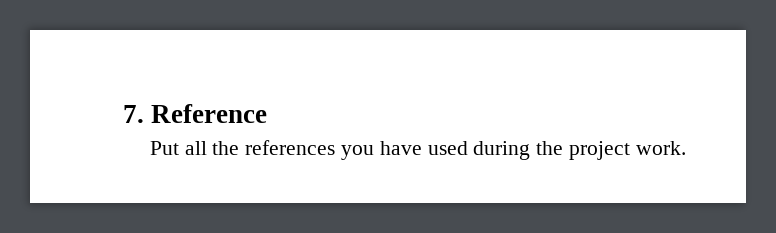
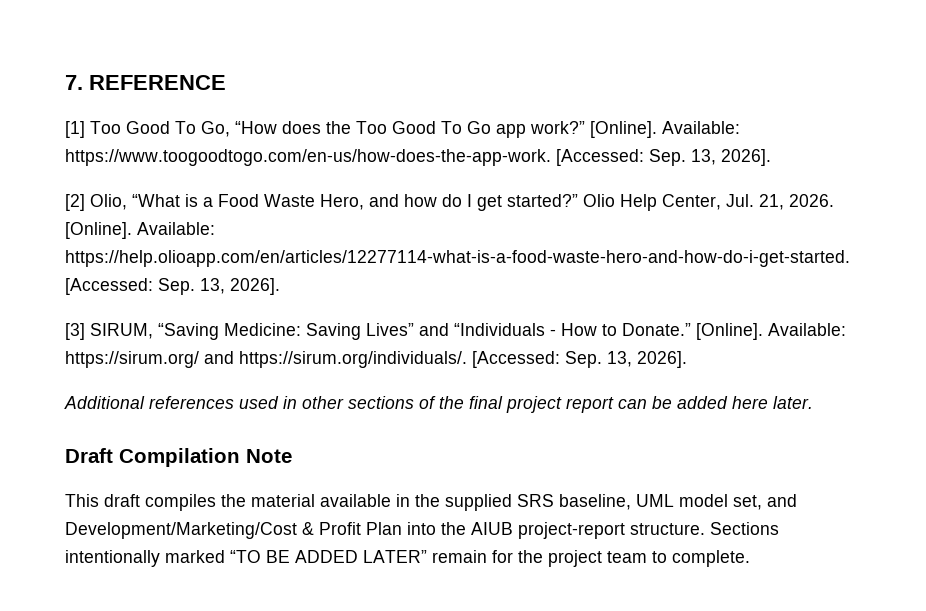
- 7. Reference
- Put all the references you have used during the project work.
+ 7. REFERENCE
+ [1] Too Good To Go, “How does the Too Good To Go app work?” [Online]. Available: https://www.toogoodtogo.com/en-us/how-does-the-app-work. [Accessed: Sep. 13, 2026].
+ [2] Olio, “What is a Food Waste Hero, and how do I get started?” Olio Help Center, Jul. 21, 2026. [Online]. Available: https://help.olioapp.com/en/articles/12277114-what-is-a-food-waste-hero-and-how-do-i-get-started. [Accessed: Sep. 13, 2026].
+ [3] SIRUM, “Saving Medicine: Saving Lives” and “Individuals - How to Donate.” [Online]. Available: https://sirum.org/ and https://sirum.org/individuals/. [Accessed: Sep. 13, 2026].
+ Additional references used in other sections of the final project report can be added here later.
+ Draft Compilation Note
+ This draft compiles the material available in the supplied SRS baseline, UML model set, and Development/Marketing/Cost & Profit Plan into the AIUB project-report structure. Sections intentionally marked “TO BE ADDED LATER” remain for the project team to complete.

